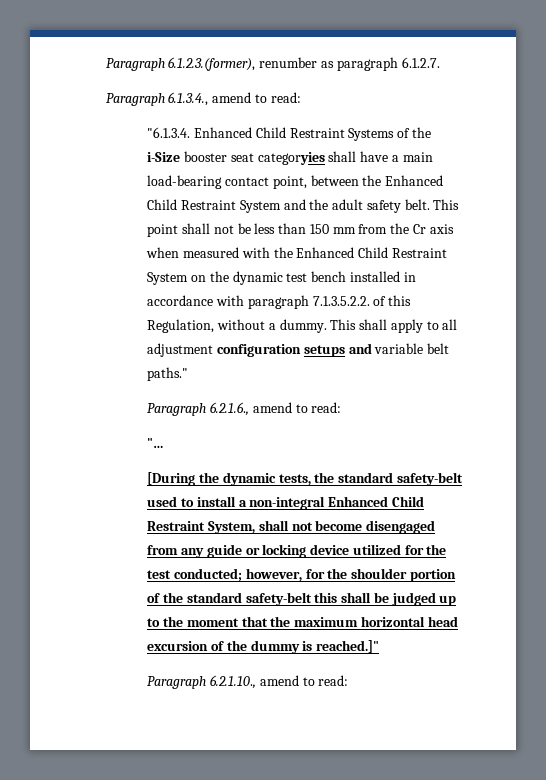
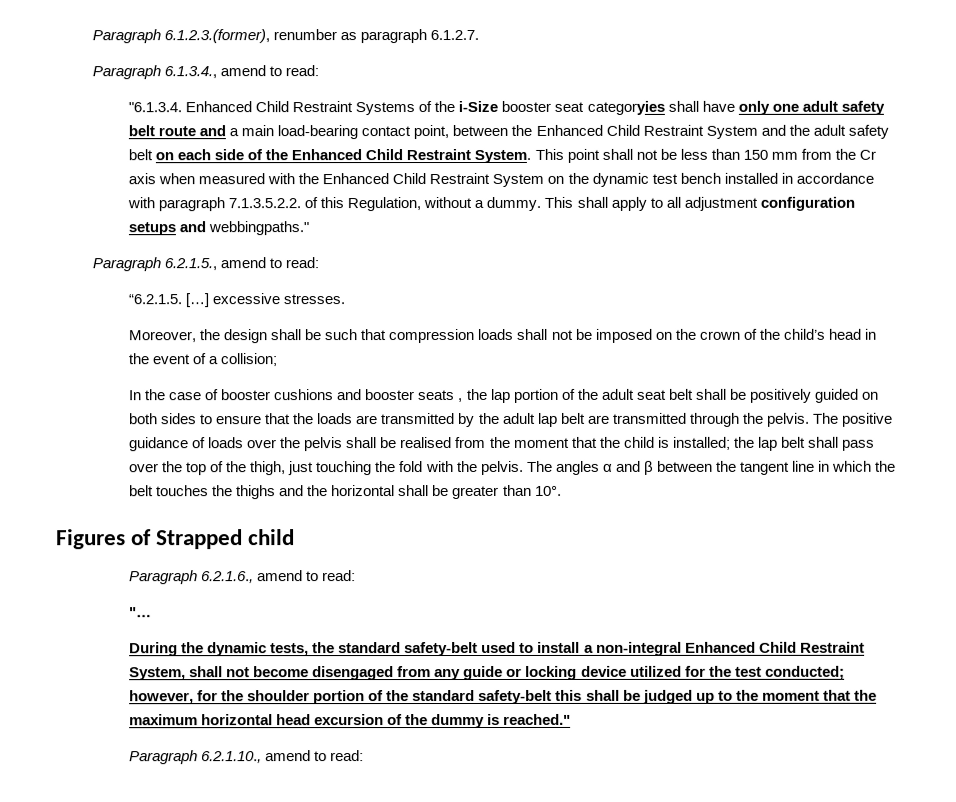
- "6.1.3.4. Enhanced Child Restraint Systems of the i-Size booster seat categoryies shall have a main load-bearing contact point, between the Enhanced Child Restraint System and the adult safety belt.
+ "6.1.3.4. Enhanced Child Restraint Systems of the i-Size booster seat categoryies shall have only one adult safety belt route and a main load-bearing contact point, between the Enhanced Child Restraint System and the adult safety belt on each side of the Enhanced Child Restraint System.
- This shall apply to all adjustment configuration setups and variable belt paths."
+ This shall apply to all adjustment configuration setups and webbingpaths."
+ Paragraph 6.2.1.5., amend to read:
+ “6.2.1.5. […] excessive stresses.
+ Moreover, the design shall be such that compression loads shall not be imposed on the crown of the child’s head in the event of a collision;
+ In the case of booster cushions and booster seats , the lap portion of the adult seat belt shall be positively guided on both sides to ensure that the loads are transmitted by the adult lap belt are transmitted through the pelvis. The positive guidance of loads over the pelvis shall be realised from the moment that the child is installed; the lap belt shall pass over the top of the thigh, just touching the fold with the pelvis. The angles α and β between the tangent line in which the belt touches the thighs and the horizontal shall be greater than 10°.
+ Figures of Strapped child
- [During the dynamic tests, the standard safety-belt used to install a non-integral Enhanced Child Restraint System, shall not become disengaged from any guide or locking device utilized for the test conducted; however, for the shoulder portion of the standard safety-belt this shall be judged up to the moment that the maximum horizontal head excursion of the dummy is reached.]"
+ During the dynamic tests, the standard safety-belt used to install a non-integral Enhanced Child Restraint System, shall not become disengaged from any guide or locking device utilized for the test conducted; however, for the shoulder portion of the standard safety-belt this shall be judged up to the moment that the maximum horizontal head excursion of the dummy is reached."

